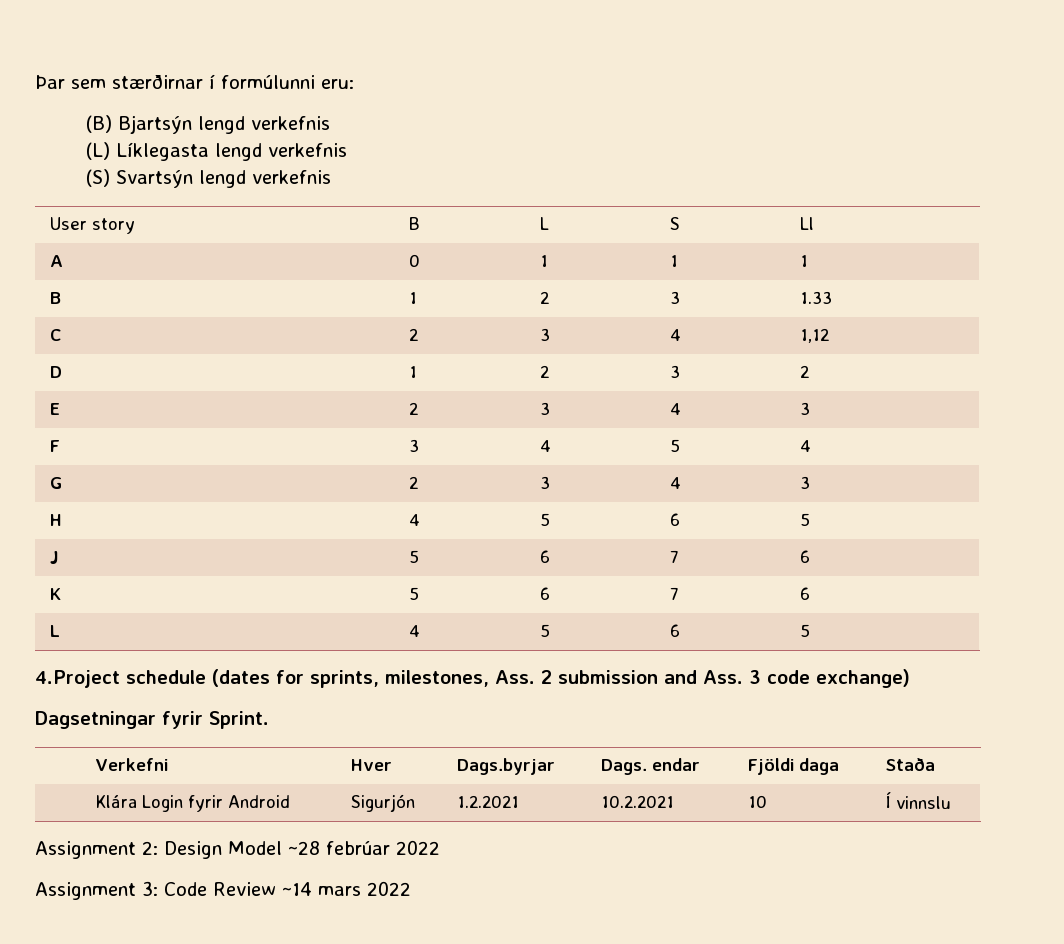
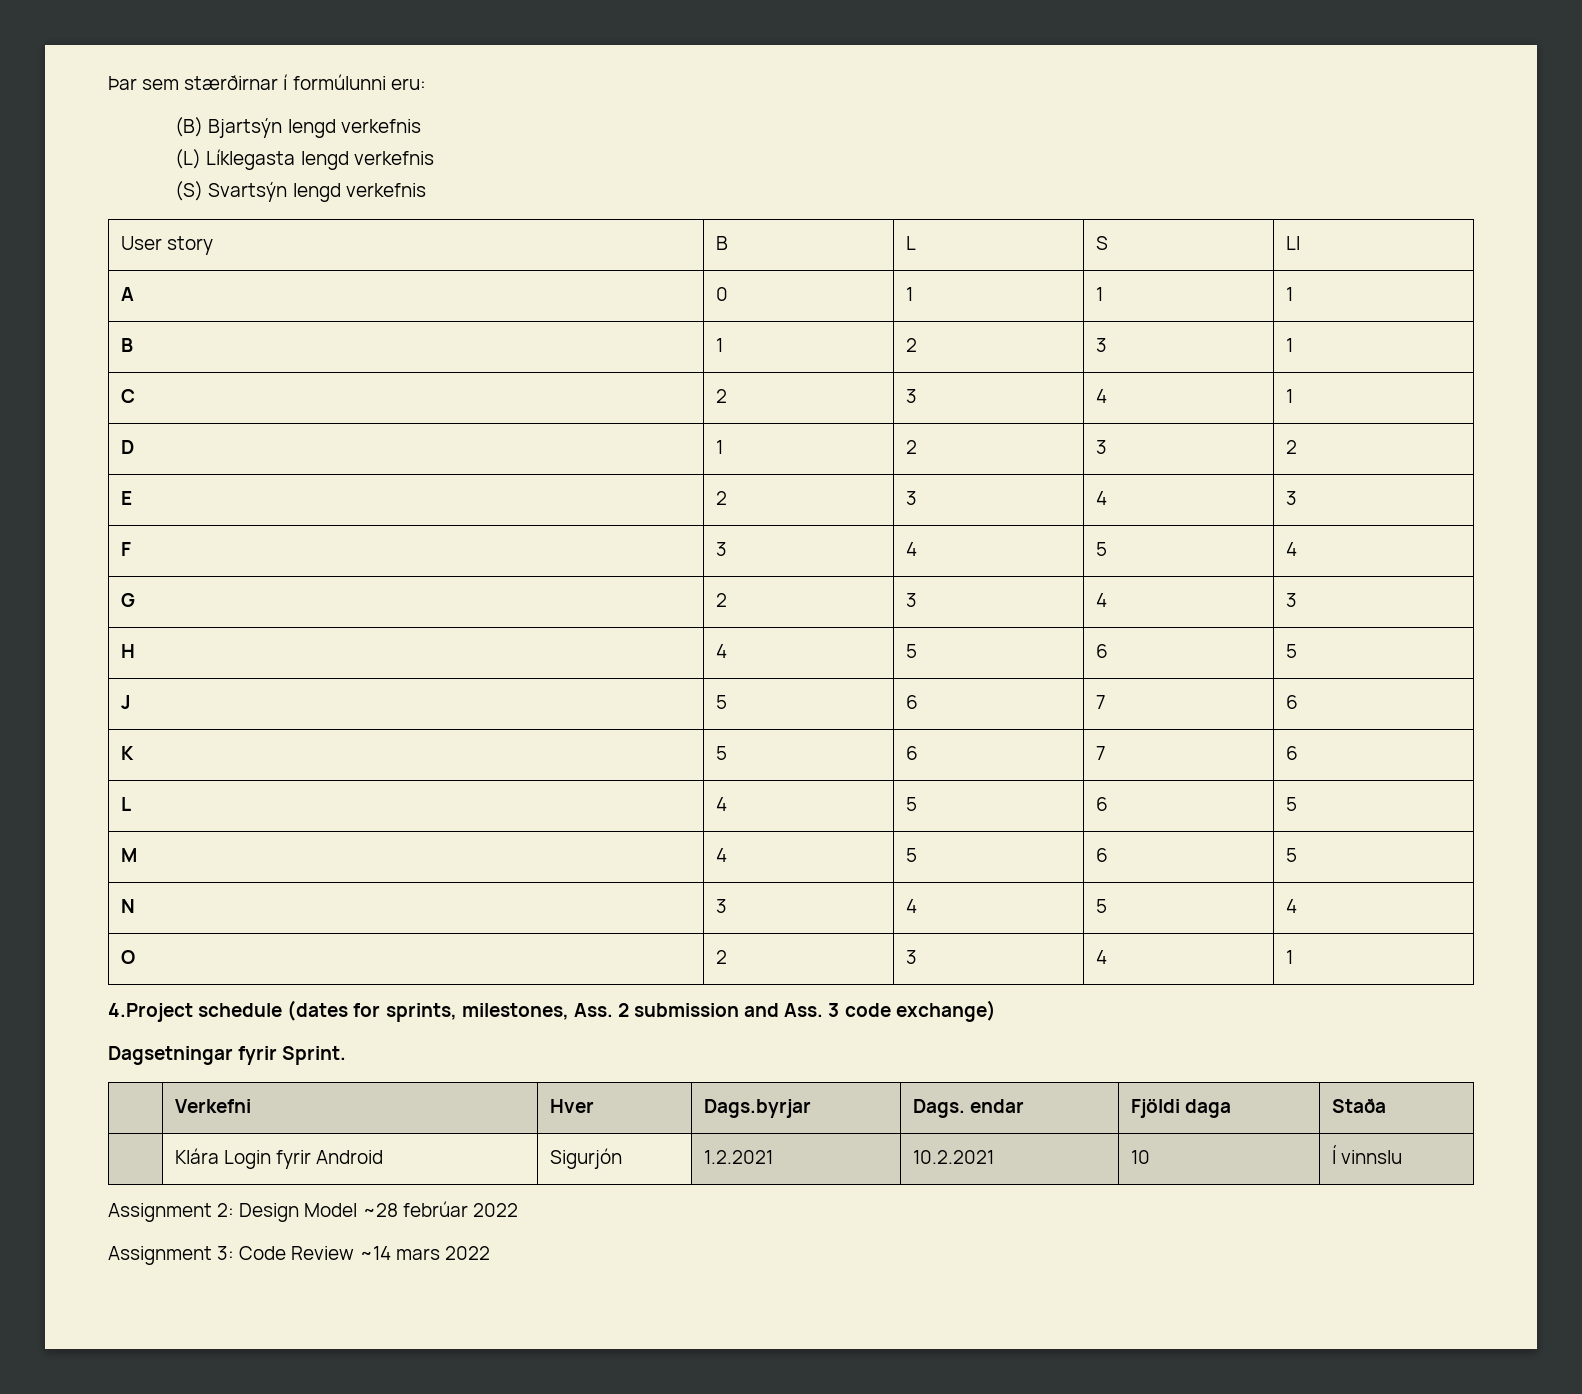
- B | 1 | 2 | 3 | 1.33
+ B | 1 | 2 | 3 | 1
- C | 2 | 3 | 4 | 1,12
+ C | 2 | 3 | 4 | 1
+ M | 4 | 5 | 6 | 5
+ N | 3 | 4 | 5 | 4
+ O | 2 | 3 | 4 | 1

